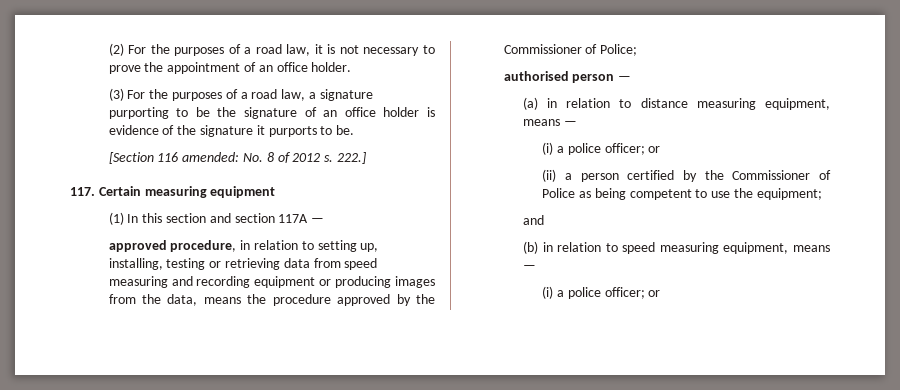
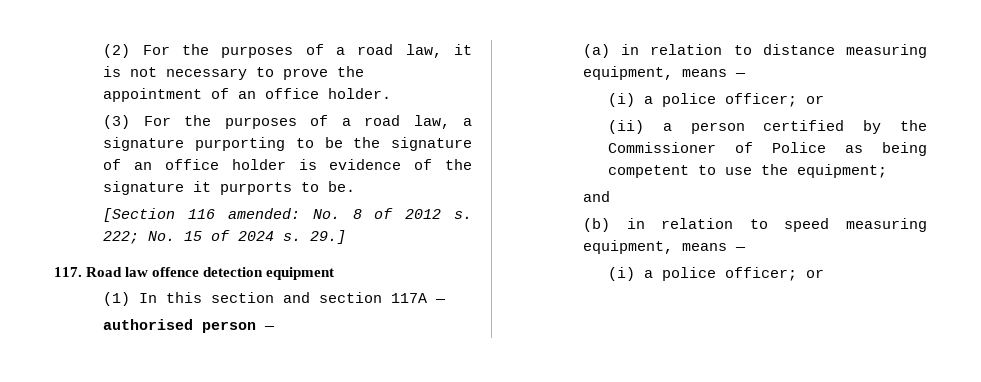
- 222.]
- 117. Certain measuring equipment
+ 222; No. 15 of 2024 s. 29.]
+ 117. Road law offence detection equipment
- approved procedure, in relation to setting up, installing, testing or retrieving data from speed measuring and recording equipment or producing images from the data, means the procedure approved by the Commissioner of Police;

